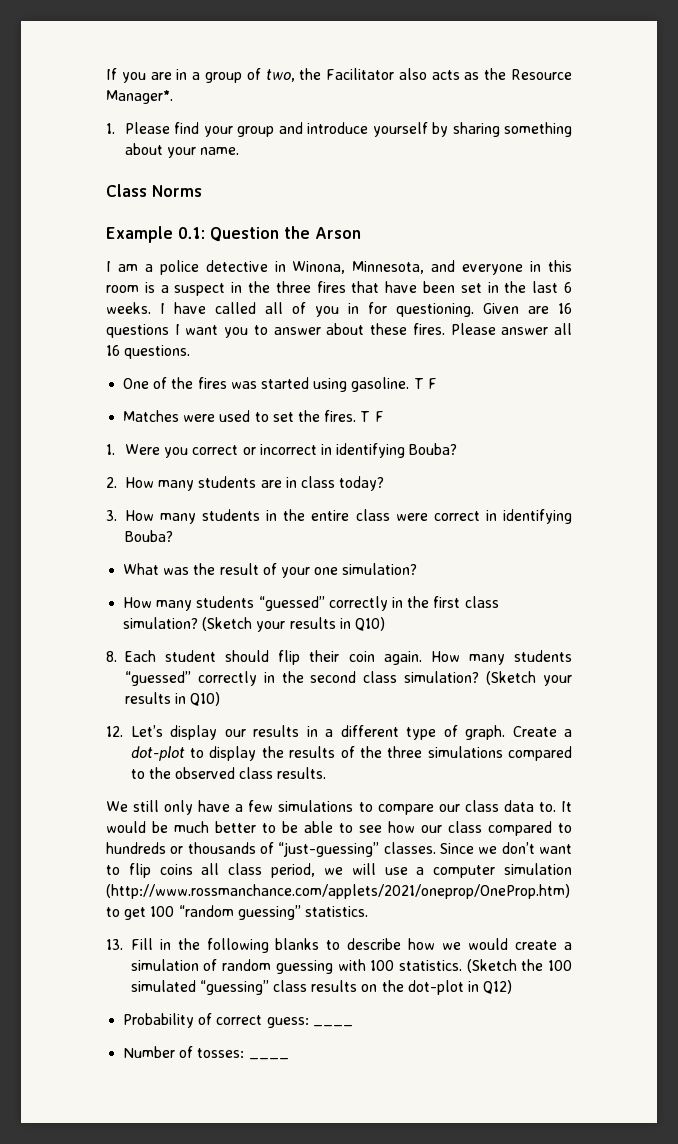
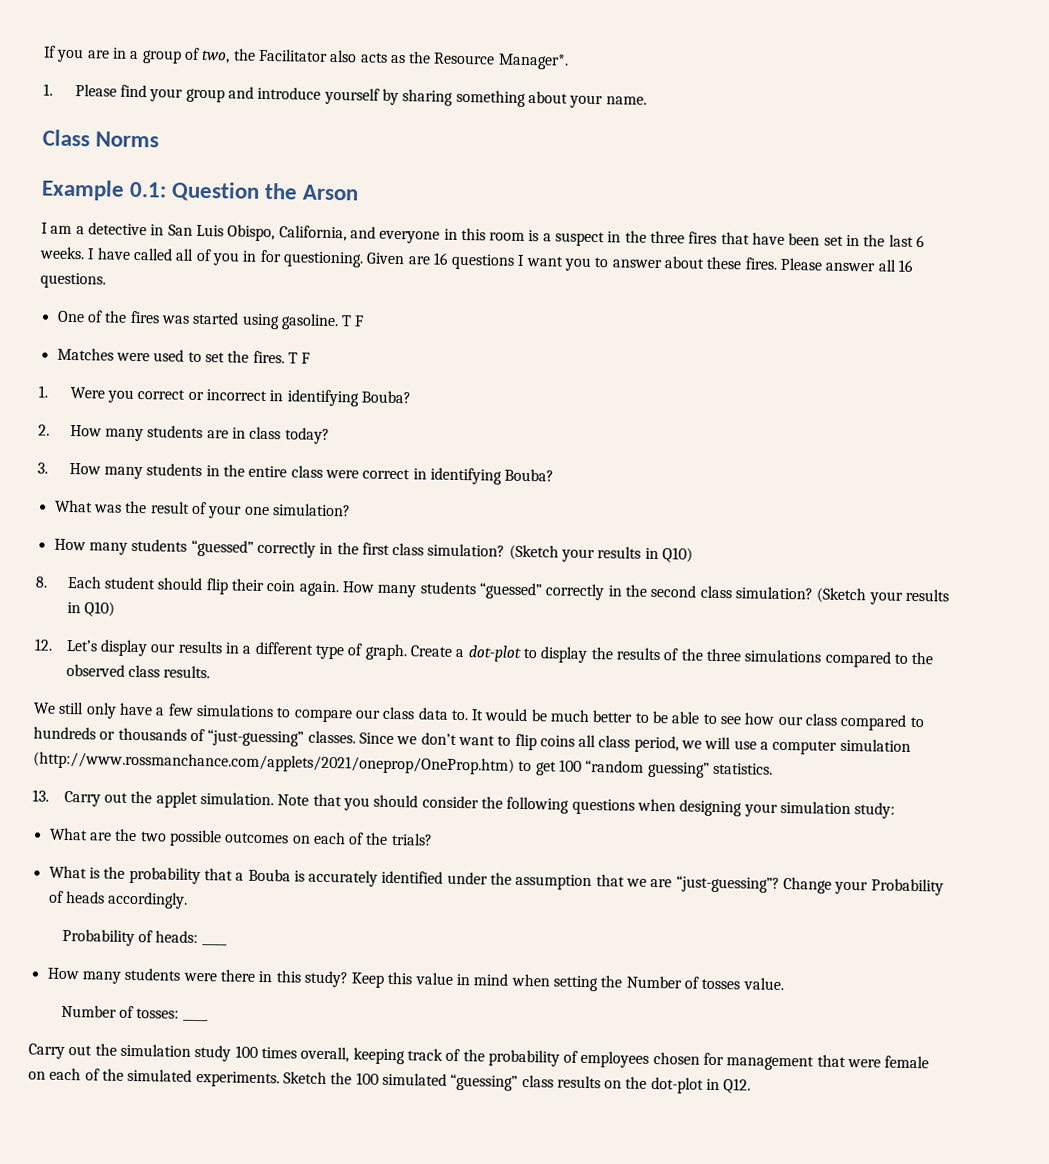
- I am a police detective in Winona, Minnesota, and everyone in this room is a suspect in the three fires that have been set in the last 6 weeks.
+ I am a detective in San Luis Obispo, California, and everyone in this room is a suspect in the three fires that have been set in the last 6 weeks.
- 13. Fill in the following blanks to describe how we would create a simulation of random guessing with 100 statistics. (Sketch the 100 simulated “guessing” class results on the dot-plot in Q12)
- Probability of correct guess: ____
+ 13. Carry out the applet simulation. Note that you should consider the following questions when designing your simulation study:
+ What are the two possible outcomes on each of the trials?
+ What is the probability that a Bouba is accurately identified under the assumption that we are “just-guessing”? Change your Probability of heads accordingly.
+ Probability of heads: ____
+ How many students were there in this study? Keep this value in mind when setting the Number of tosses value.
  Number of tosses: ____
+ Carry out the simulation study 100 times overall, keeping track of the probability of employees chosen for management that were female on each of the simulated experiments. Sketch the 100 simulated “guessing” class results on the dot-plot in Q12.

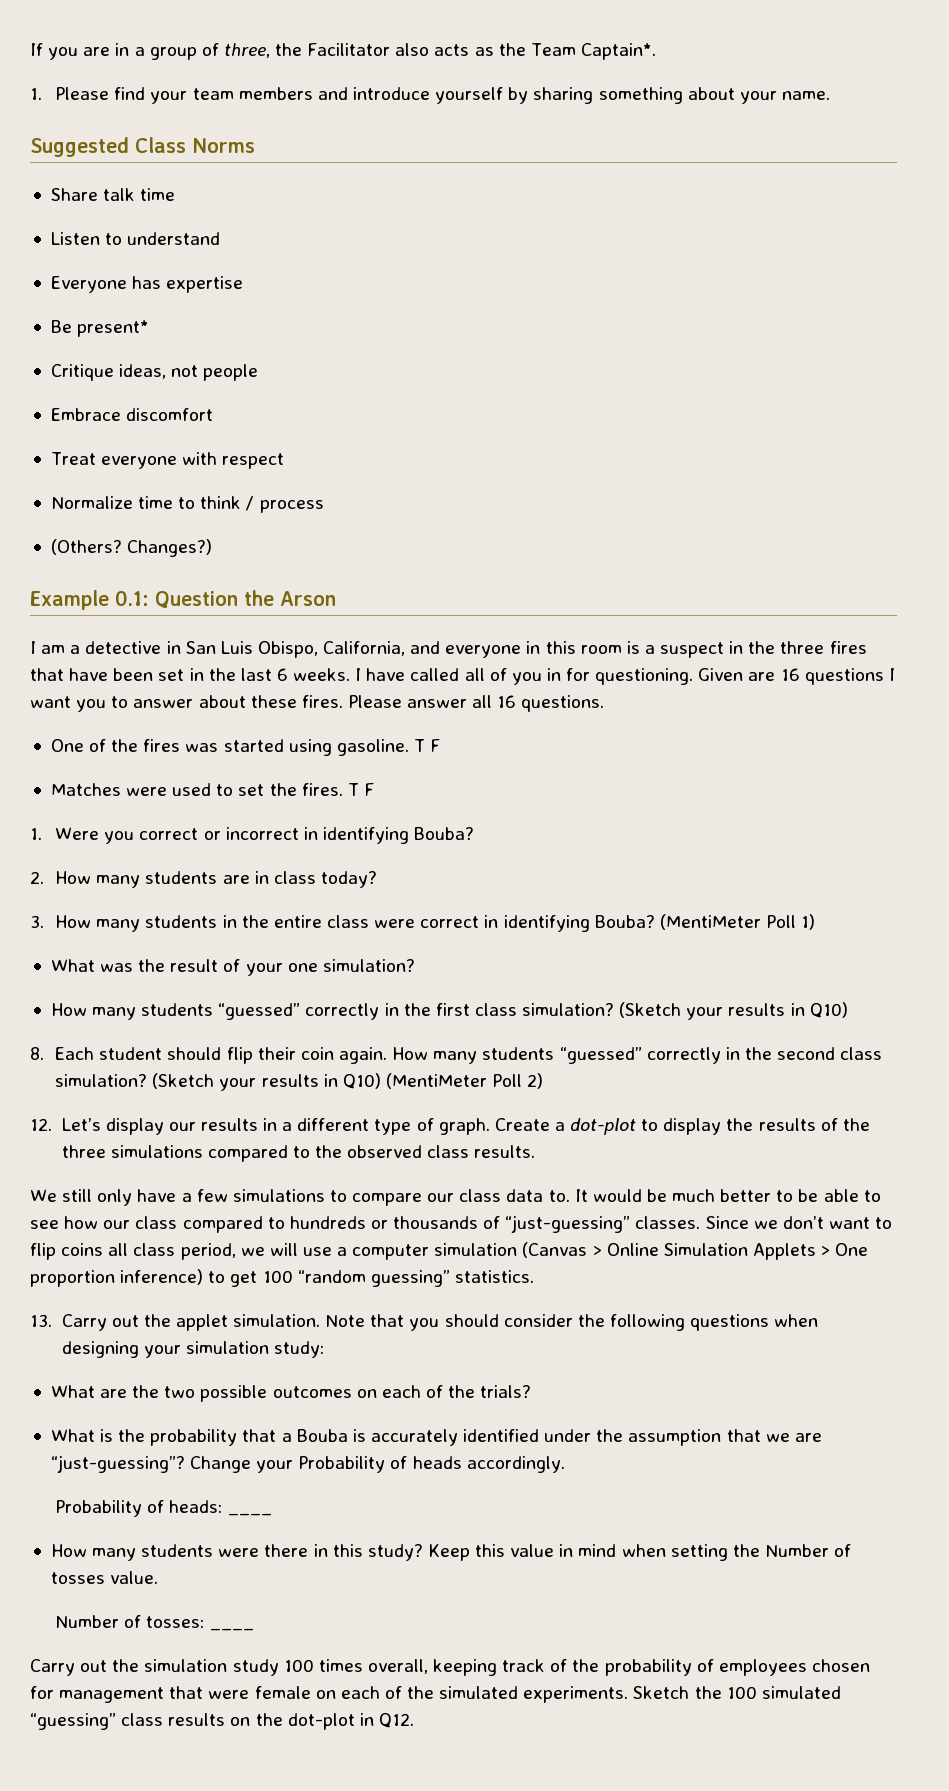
- If you are in a group of two, the Facilitator also acts as the Resource Manager*.
+ If you are in a group of three, the Facilitator also acts as the Team Captain*.
- 1. Please find your group and introduce yourself by sharing something about your name.
+ 1. Please find your team members and introduce yourself by sharing something about your name.
- Class Norms
+ Suggested Class Norms
+ Share talk time
+ Listen to understand
+ Everyone has expertise
+ Be present*
+ Critique ideas, not people
+ Embrace discomfort
+ Treat everyone with respect
+ Normalize time to think / process
+ (Others? Changes?)
+ (MentiMeter Poll 1)
- How many students “guessed” correctly in the second class simulation? (Sketch your results in Q10)
+ How many students “guessed” correctly in the second class simulation? (Sketch your results in Q10) (MentiMeter Poll 2)
- Since we don’t want to flip coins all class period, we will use a computer simulation (http://www.rossmanchance.com/applets/2021/oneprop/OneProp.htm) to get 100 “random guessing” statistics.
+ Since we don’t want to flip coins all class period, we will use a computer simulation (Canvas > Online Simulation Applets > One proportion inference) to get 100 “random guessing” statistics.

